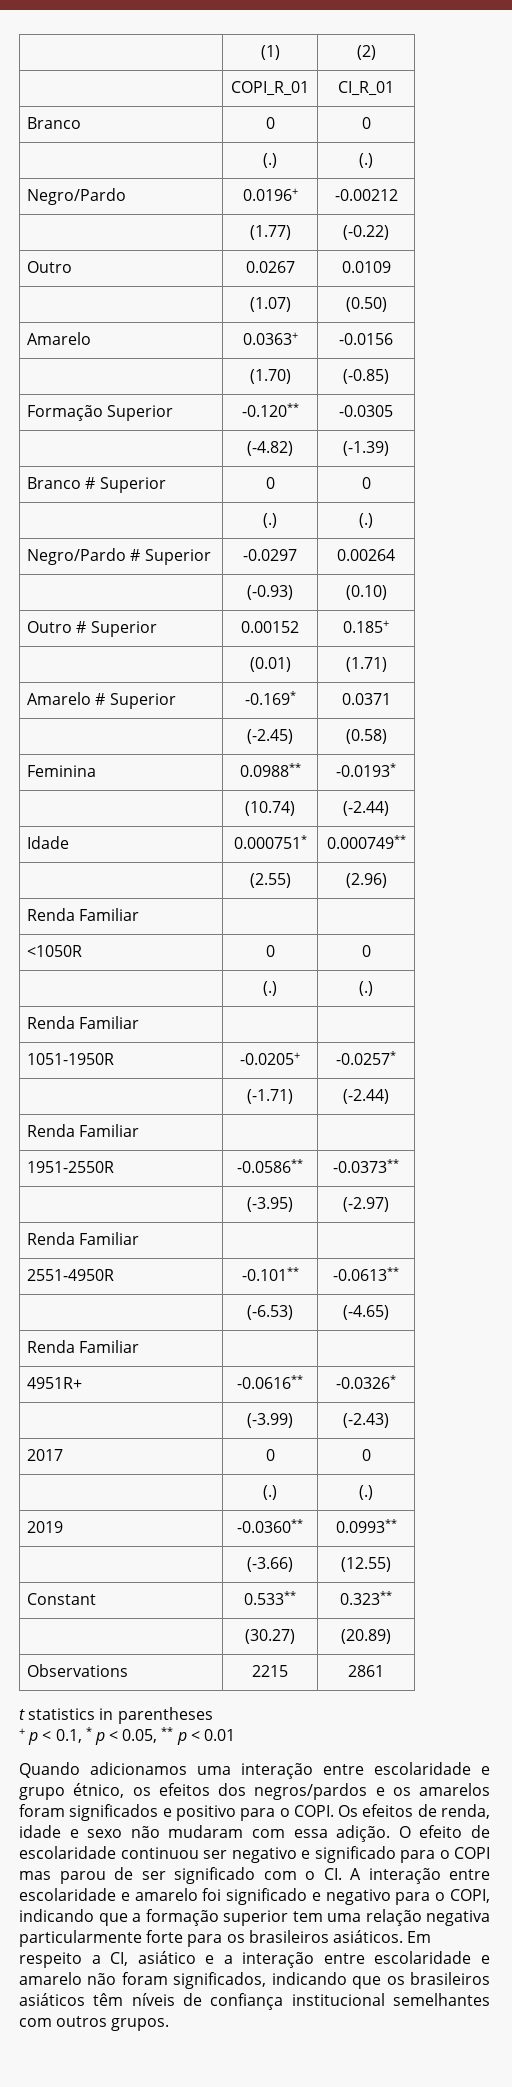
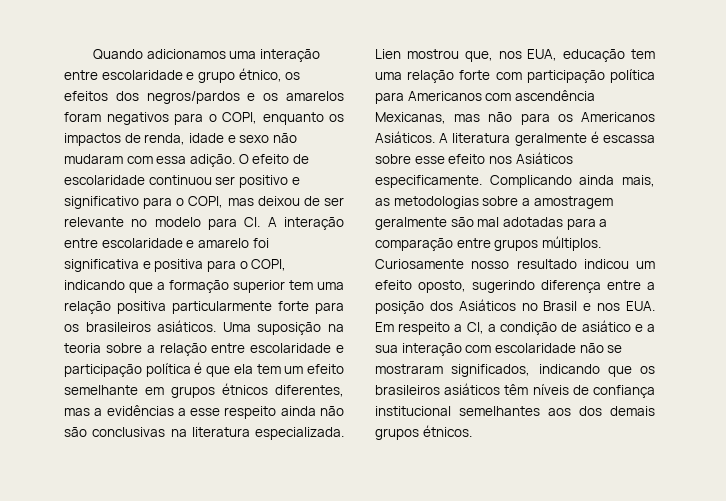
- | (1) | (2)
- | COPI_R_01 | CI_R_01
- Branco | 0 | 0
- | (.) | (.)
- Negro/Pardo | 0.0196+ | -0.00212
- | (1.77) | (-0.22)
- Outro | 0.0267 | 0.0109
- | (1.07) | (0.50)
- Amarelo | 0.0363+ | -0.0156
- | (1.70) | (-0.85)
- Formação Superior | -0.120** | -0.0305
- | (-4.82) | (-1.39)
- Branco # Superior | 0 | 0
- | (.) | (.)
- Negro/Pardo # Superior | -0.0297 | 0.00264
- | (-0.93) | (0.10)
- Outro # Superior | 0.00152 | 0.185+
- | (0.01) | (1.71)
- Amarelo # Superior | -0.169* | 0.0371
- | (-2.45) | (0.58)
- Feminina | 0.0988** | -0.0193*
- | (10.74) | (-2.44)
- Idade | 0.000751* | 0.000749**
- | (2.55) | (2.96)
- Renda Familiar | |
- <1050R | 0 | 0
- | (.) | (.)
- Renda Familiar | |
- 1051-1950R | -0.0205+ | -0.0257*
- | (-1.71) | (-2.44)
- Renda Familiar | |
- 1951-2550R | -0.0586** | -0.0373**
- | (-3.95) | (-2.97)
- Renda Familiar | |
- 2551-4950R | -0.101** | -0.0613**
- | (-6.53) | (-4.65)
- Renda Familiar | |
- 4951R+ | -0.0616** | -0.0326*
- | (-3.99) | (-2.43)
- 2017 | 0 | 0
- | (.) | (.)
- 2019 | -0.0360** | 0.0993**
- | (-3.66) | (12.55)
- Constant | 0.533** | 0.323**
- | (30.27) | (20.89)
- Observations | 2215 | 2861
- t statistics in parentheses
- + p < 0.1, * p < 0.05, ** p < 0.01
- Quando adicionamos uma interação entre escolaridade e grupo étnico, os efeitos dos negros/pardos e os amarelos foram significados e positivo para o COPI. Os efeitos de renda, idade e sexo não mudaram com essa adição.
+ Quando adicionamos uma interação entre escolaridade e grupo étnico, os efeitos dos negros/pardos e os amarelos foram negativos para o COPI, enquanto os impactos de renda, idade e sexo não mudaram com essa adição.
- O efeito de escolaridade continuou ser negativo e significado para o COPI mas parou de ser significado com o CI. A interação entre escolaridade e amarelo foi significado e negativo para o COPI, indicando que a formação superior tem uma relação negativa particularmente forte para os brasileiros asiáticos.
+ O efeito de escolaridade continuou ser positivo e significativo para o COPI, mas deixou de ser relevante no modelo para CI. A interação entre escolaridade e amarelo foi significativa e positiva para o COPI, indicando que a formação superior tem uma relação positiva particularmente forte para os brasileiros asiáticos.
- Em respeito a CI, asiático e a interação entre escolaridade e amarelo não foram significados, indicando que os brasileiros asiáticos têm níveis de confiança institucional semelhantes com outros grupos.
+ Uma suposição na teoria sobre a relação entre escolaridade e participação política é que ela tem um efeito semelhante em grupos étnicos diferentes, mas a evidências a esse respeito ainda não são conclusivas na literatura especializada. Lien mostrou que, nos EUA, educação tem uma relação forte com participação política para Americanos com ascendência Mexicanas, mas não para os Americanos Asiáticos. A literatura geralmente é escassa sobre esse efeito nos Asiáticos especificamente. Complicando ainda mais, as metodologias sobre a amostragem geralmente são mal adotadas para a comparação entre grupos múltiplos. Curiosamente nosso resultado indicou um efeito oposto, sugerindo diferença entre a posição dos Asiáticos no Brasil e nos EUA. Em respeito a CI, a condição de asiático e a sua interação com escolaridade não se mostraram significados, indicando que os brasileiros asiáticos têm níveis de confiança institucional semelhantes aos dos demais grupos étnicos.

